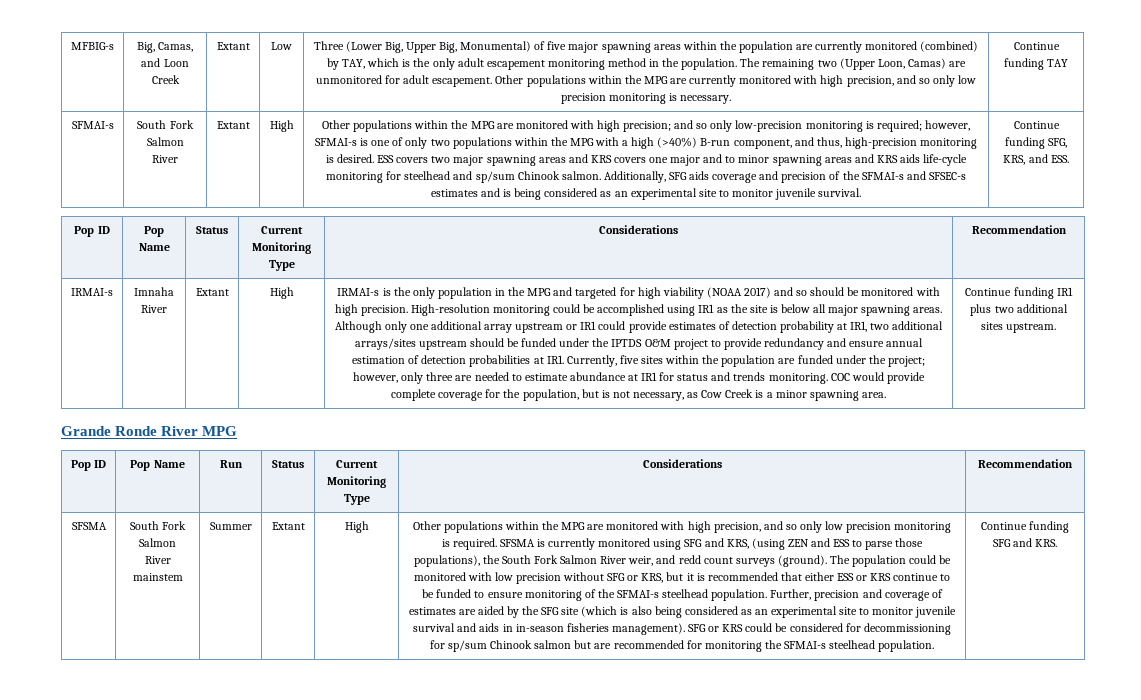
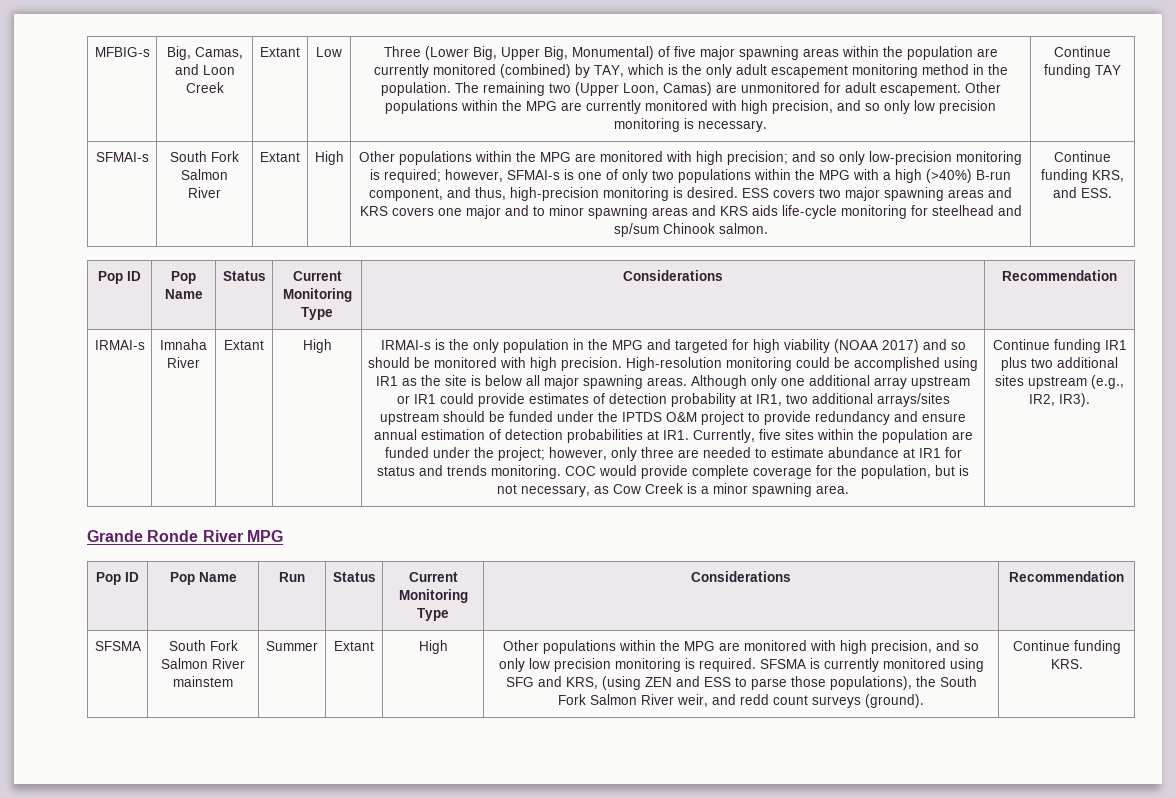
- ESS covers two major spawning areas and KRS covers one major and to minor spawning areas and KRS aids life-cycle monitoring for steelhead and sp/sum Chinook salmon. Additionally, SFG aids coverage and precision of the SFMAI-s and SFSEC-s estimates and is being considered as an experimental site to monitor juvenile survival. | Continue funding SFG, KRS, and ESS.
+ ESS covers two major spawning areas and KRS covers one major and to minor spawning areas and KRS aids life-cycle monitoring for steelhead and sp/sum Chinook salmon. | Continue funding KRS, and ESS.
- Continue funding IR1 plus two additional sites upstream.
+ Continue funding IR1 plus two additional sites upstream (e.g., IR2, IR3).
- SFSMA is currently monitored using SFG and KRS, (using ZEN and ESS to parse those populations), the South Fork Salmon River weir, and redd count surveys (ground). The population could be monitored with low precision without SFG or KRS, but it is recommended that either ESS or KRS continue to be funded to ensure monitoring of the SFMAI-s steelhead population. Further, precision and coverage of estimates are aided by the SFG site (which is also being considered as an experimental site to monitor juvenile survival and aids in in-season fisheries management). SFG or KRS could be considered for decommissioning for sp/sum Chinook salmon but are recommended for monitoring the SFMAI-s steelhead population. | Continue funding SFG and KRS.
+ SFSMA is currently monitored using SFG and KRS, (using ZEN and ESS to parse those populations), the South Fork Salmon River weir, and redd count surveys (ground). | Continue funding KRS.

